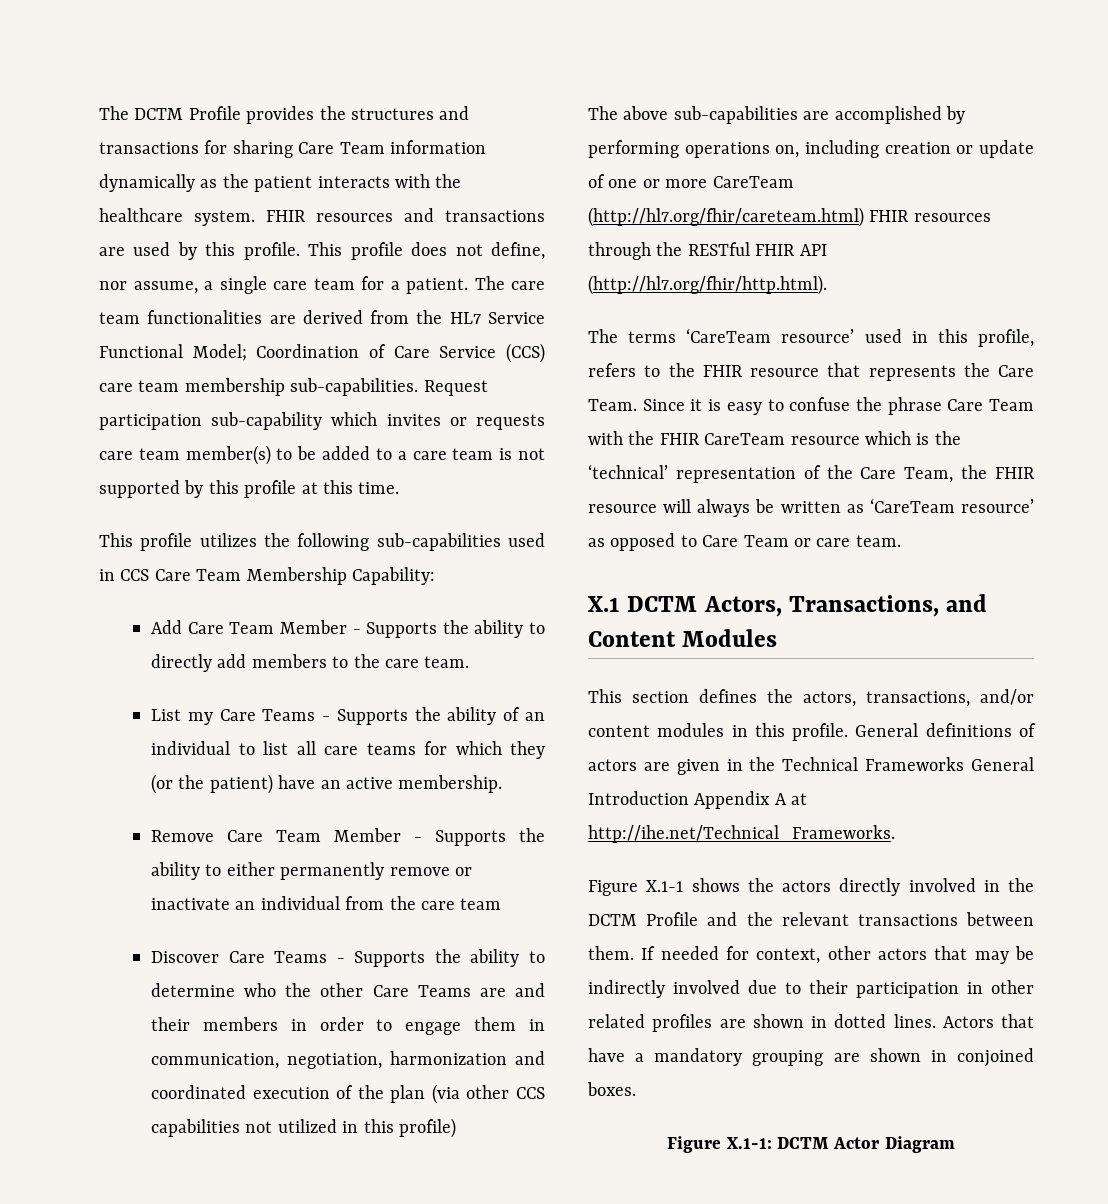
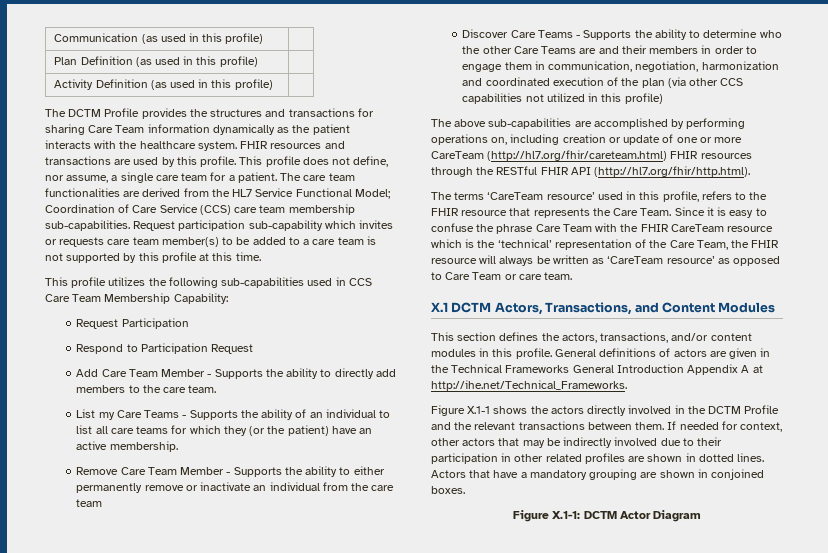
+ Communication (as used in this profile) |
+ Plan Definition (as used in this profile) |
+ Activity Definition (as used in this profile) |
+ Request Participation
+ Respond to Participation Request

